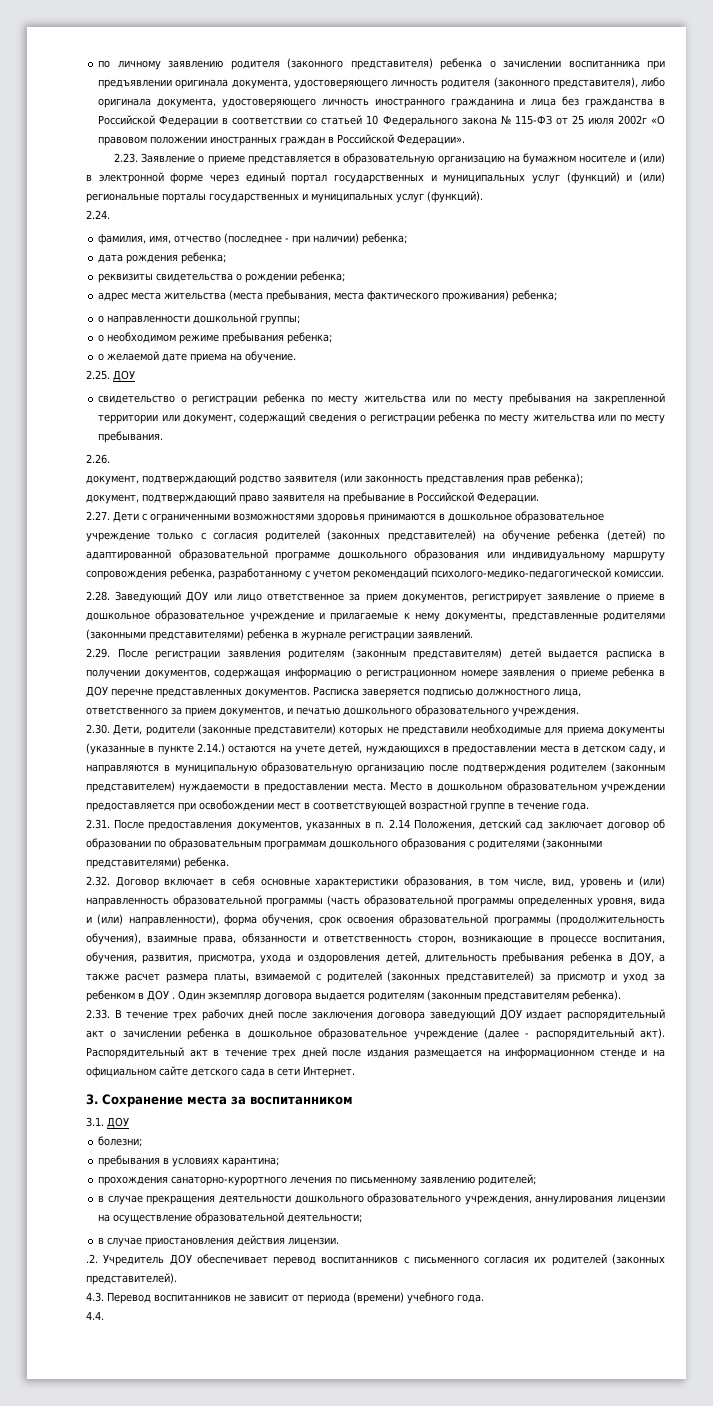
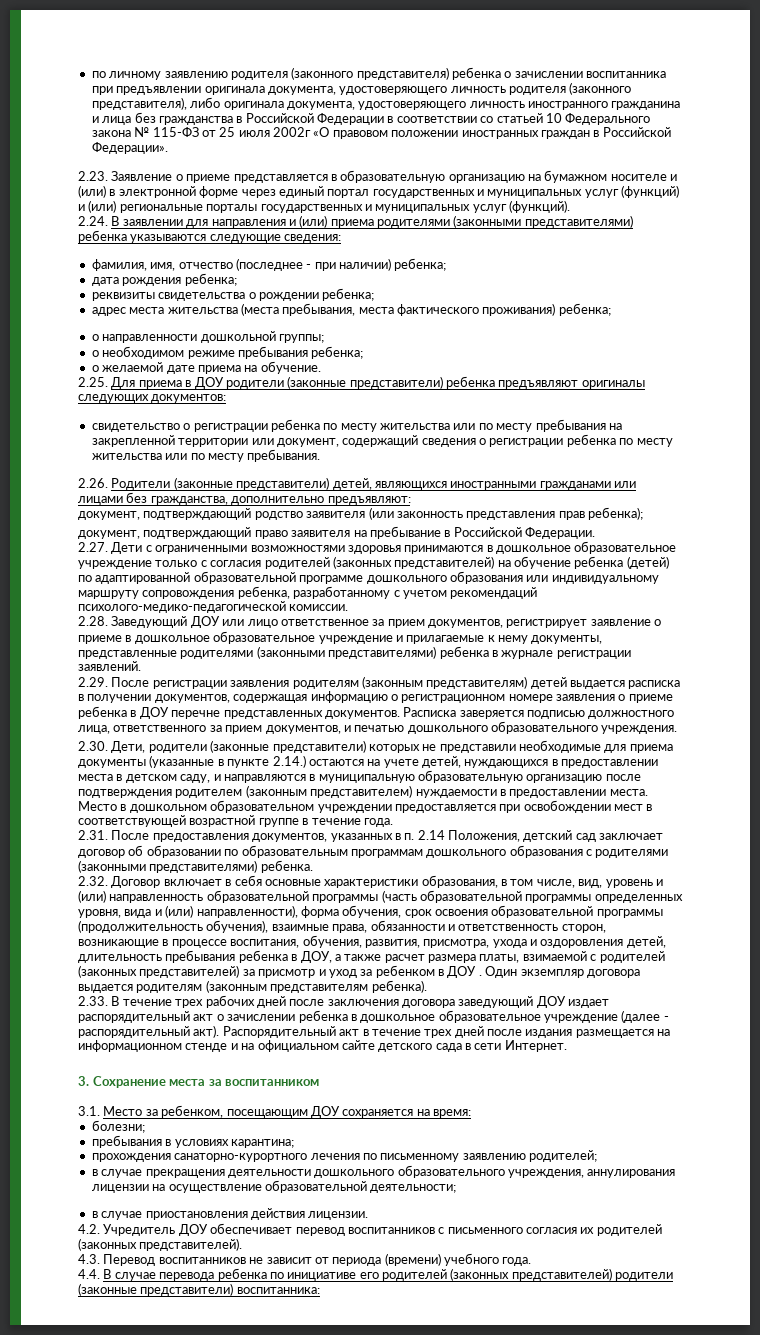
- 2.24.
+ 2.24. В заявлении для направления и (или) приема родителями (законными представителями) ребенка указываются следующие сведения:
- 2.25. ДОУ
+ 2.25. Для приема в ДОУ родители (законные представители) ребенка предъявляют оригиналы следующих документов:
- 2.26.
+ 2.26. Родители (законные представители) детей, являющихся иностранными гражданами или лицами без гражданства, дополнительно предъявляют:
- 3.1. ДОУ
+ 3.1. Место за ребенком, посещающим ДОУ сохраняется на время:
- .2. Учредитель ДОУ обеспечивает перевод воспитанников с письменного согласия их родителей (законных представителей).
+ 4.2. Учредитель ДОУ обеспечивает перевод воспитанников с письменного согласия их родителей (законных представителей).
- 4.4.
+ 4.4. В случае перевода ребенка по инициативе его родителей (законных представителей) родители (законные представители) воспитанника:

